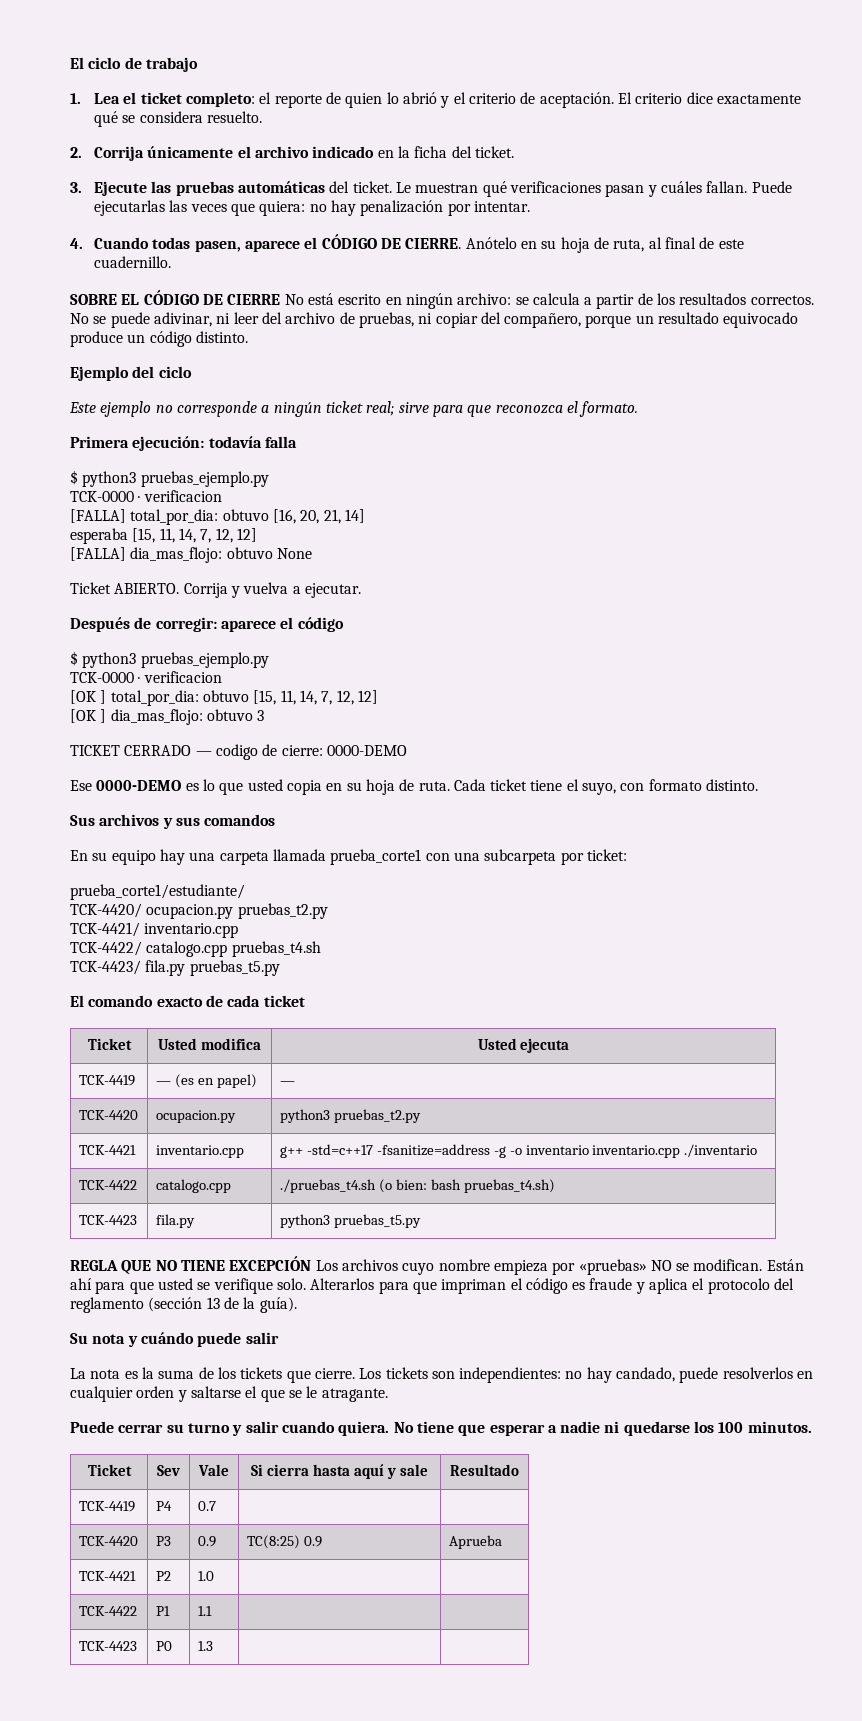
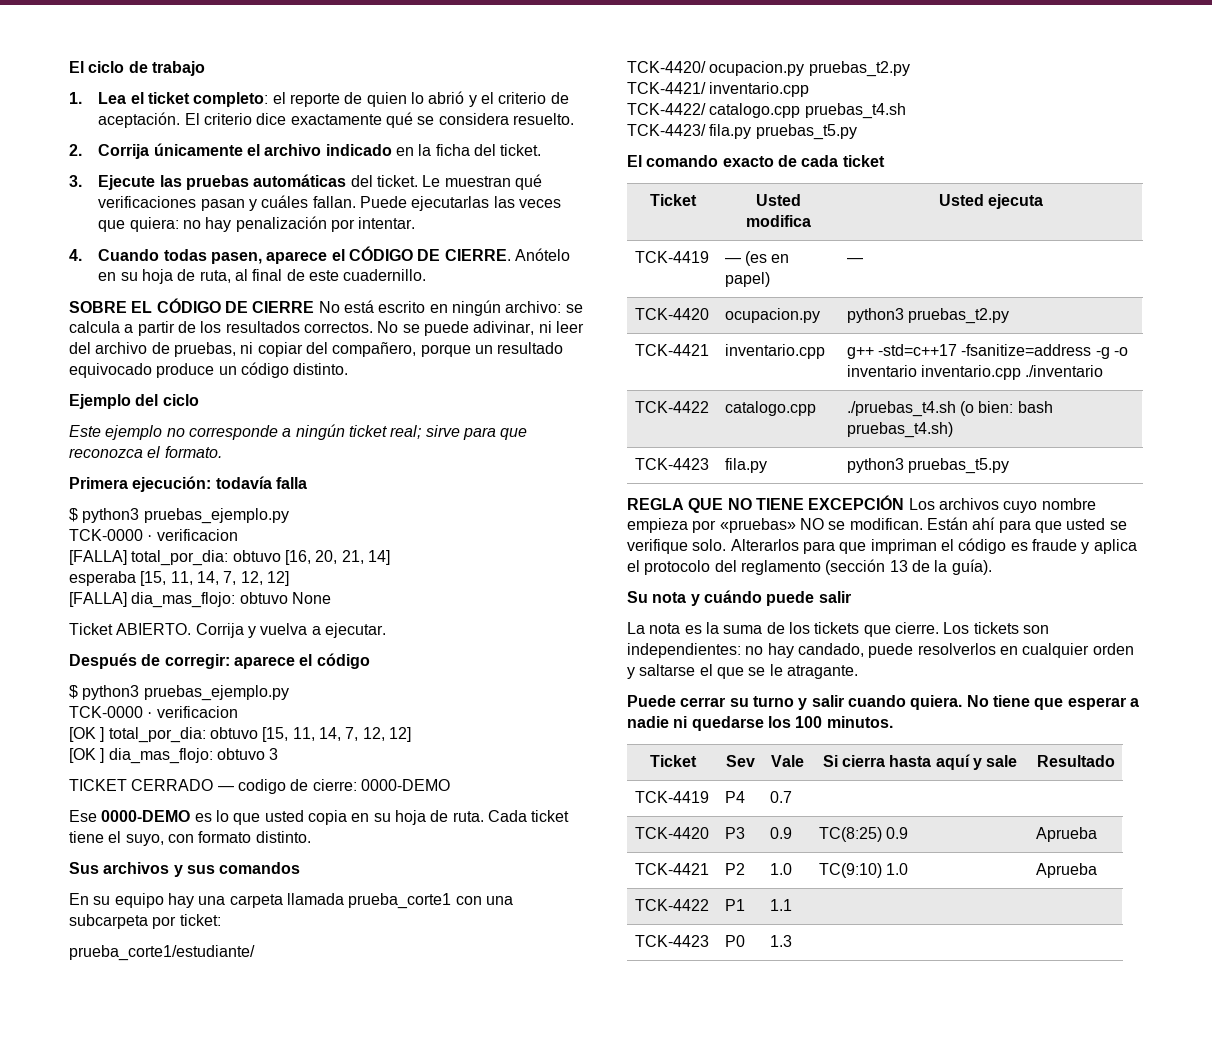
- TCK-4421 | P2 | 1.0 | |
+ TCK-4421 | P2 | 1.0 | TC(9:10) 1.0 | Aprueba

